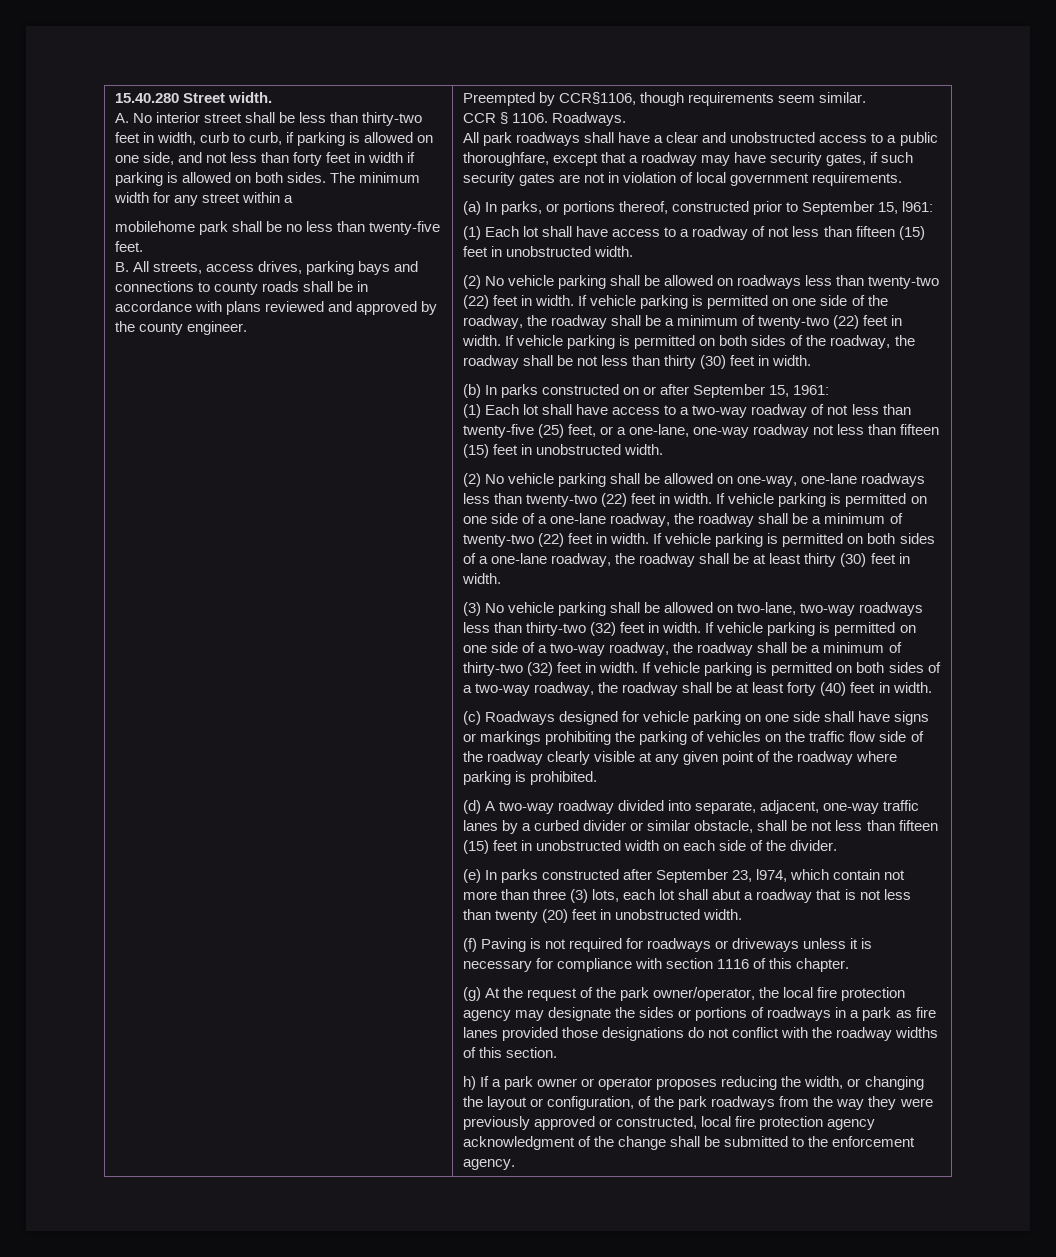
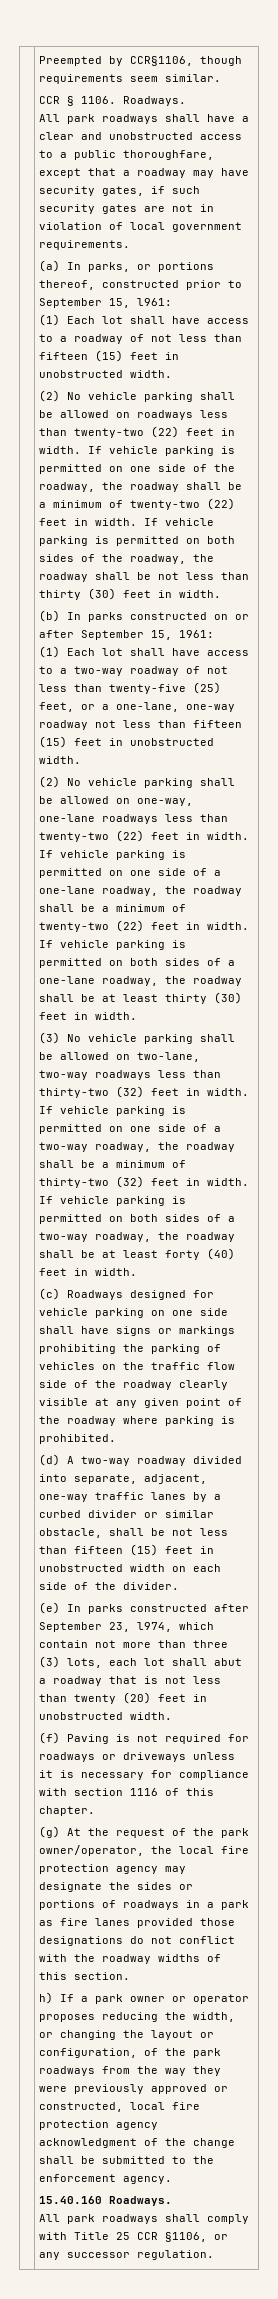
- 15.40.280 Street width.
- A. No interior street shall be less than thirty-two feet in width, curb to curb, if parking is allowed on one side, and not less than forty feet in width if parking is allowed on both sides. The minimum width for any street within a
- mobilehome park shall be no less than twenty-five feet.
- B. All streets, access drives, parking bays and connections to county roads shall be in accordance with plans reviewed and approved by the county engineer.
+ 15.40.160 Roadways.
+ All park roadways shall comply with Title 25 CCR §1106, or any successor regulation.

